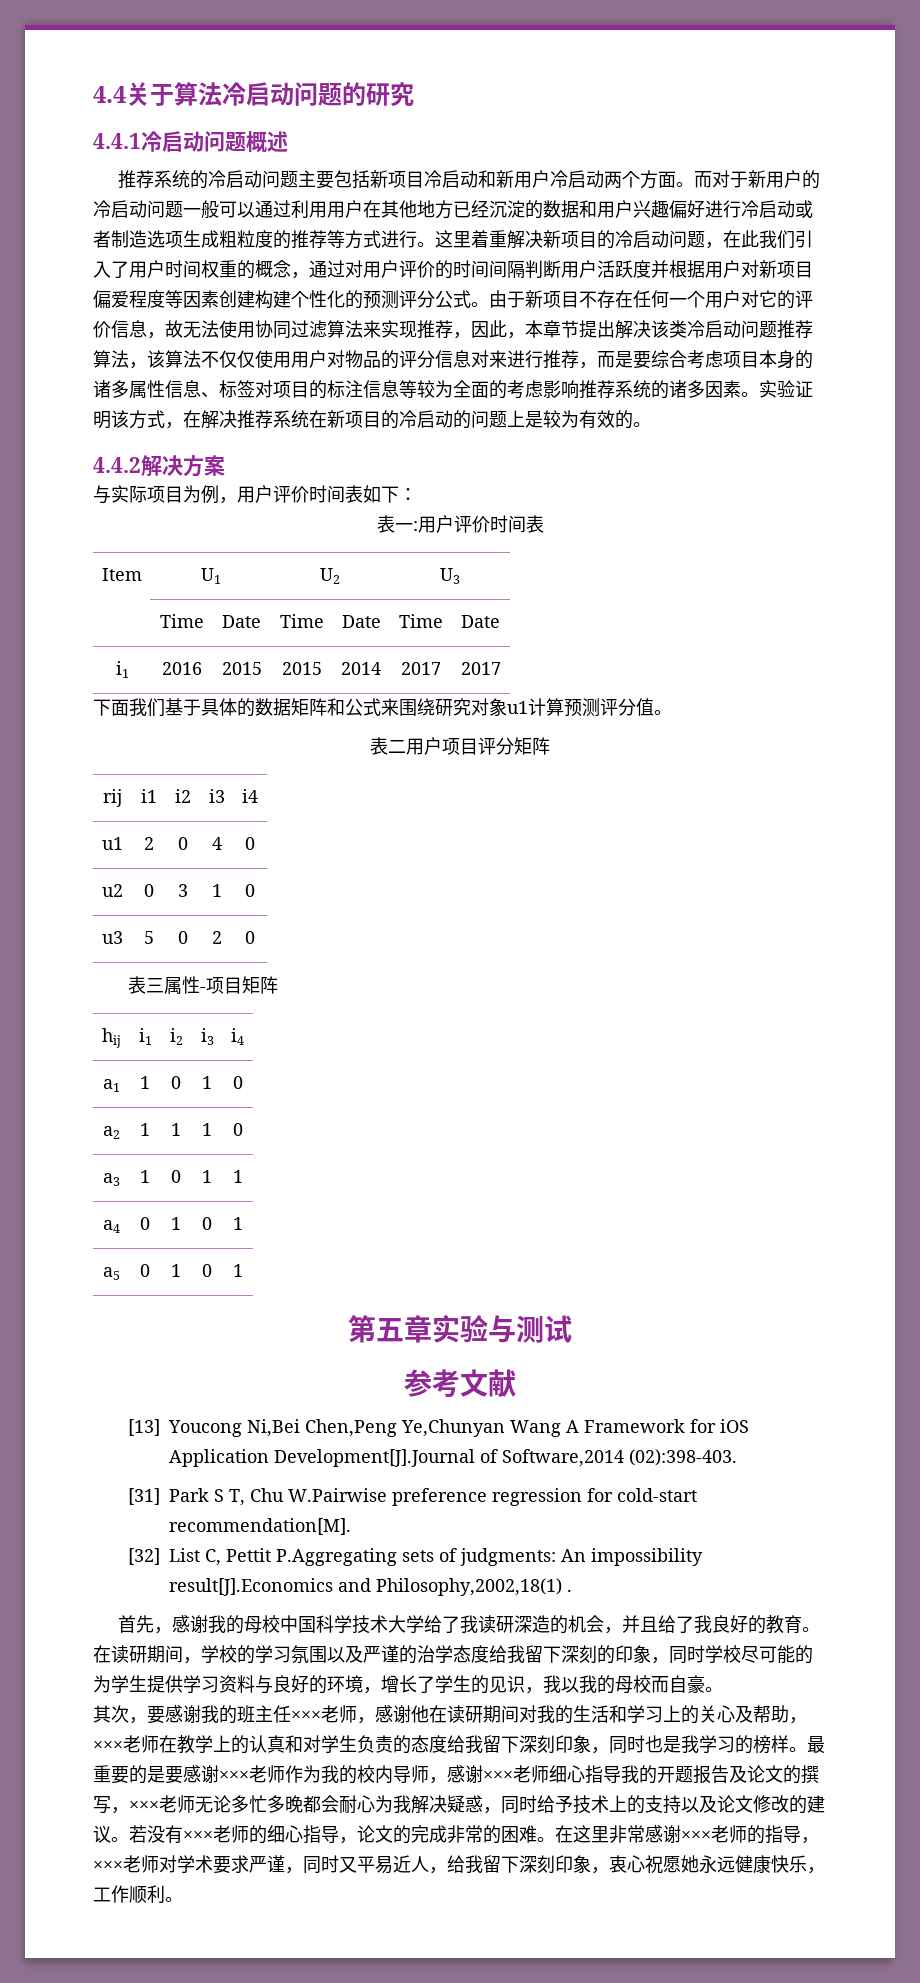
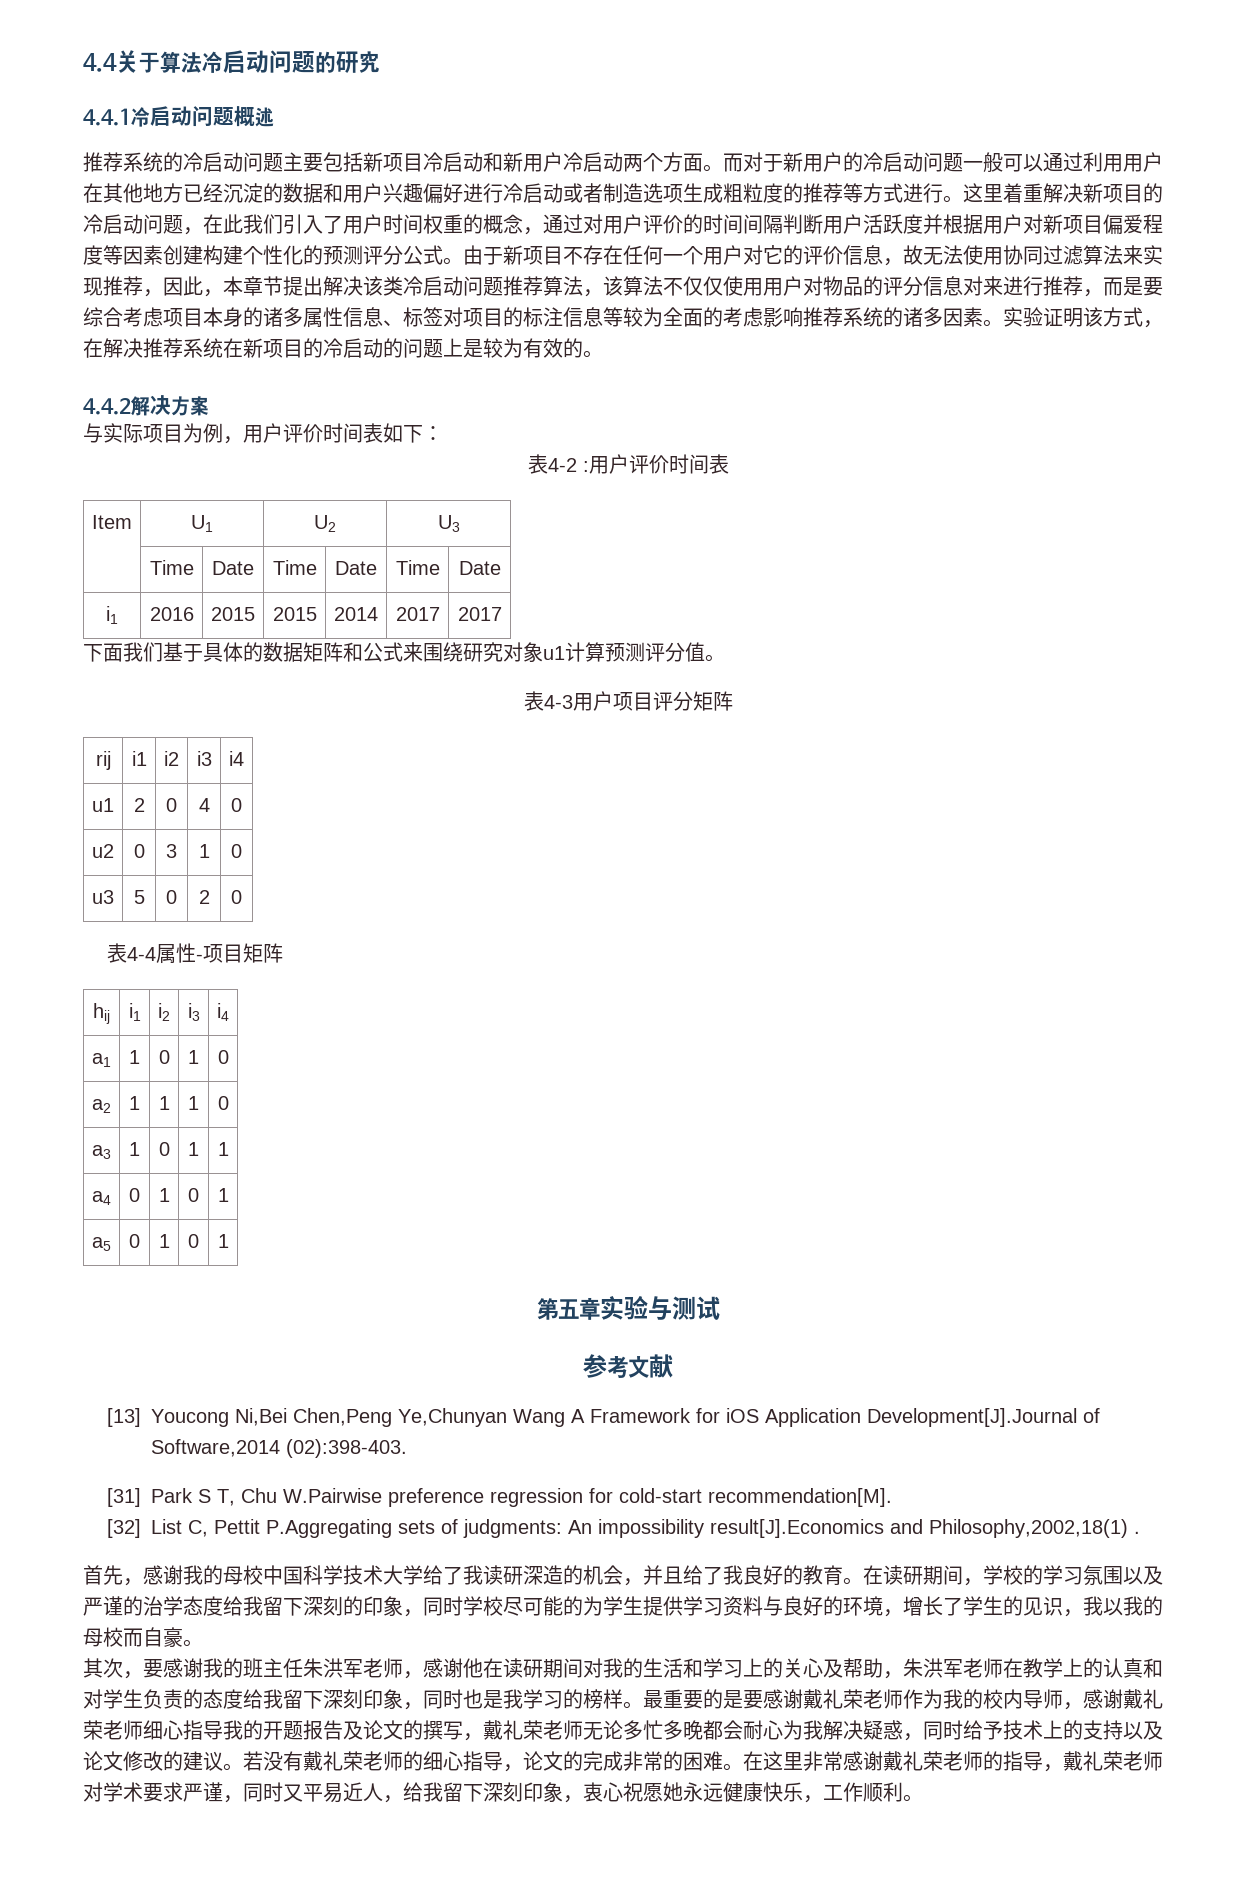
- 表一:用户评价时间表
+ 表4-2 :用户评价时间表
- 表二用户项目评分矩阵
+ 表4-3用户项目评分矩阵
- 表三属性-项目矩阵
+ 表4-4属性-项目矩阵
- 其次，要感谢我的班主任×××老师，感谢他在读研期间对我的生活和学习上的关心及帮助，×××老师在教学上的认真和对学生负责的态度给我留下深刻印象，同时也是我学习的榜样。
+ 其次，要感谢我的班主任朱洪军老师，感谢他在读研期间对我的生活和学习上的关心及帮助，朱洪军老师在教学上的认真和对学生负责的态度给我留下深刻印象，同时也是我学习的榜样。
- 最重要的是要感谢×××老师作为我的校内导师，感谢×××老师细心指导我的开题报告及论文的撰写，×××老师无论多忙多晚都会耐心为我解决疑惑，同时给予技术上的支持以及论文修改的建议。
+ 最重要的是要感谢戴礼荣老师作为我的校内导师，感谢戴礼荣老师细心指导我的开题报告及论文的撰写，戴礼荣老师无论多忙多晚都会耐心为我解决疑惑，同时给予技术上的支持以及论文修改的建议。
- 若没有×××老师的细心指导，论文的完成非常的困难。
+ 若没有戴礼荣老师的细心指导，论文的完成非常的困难。
- 在这里非常感谢×××老师的指导，×××老师对学术要求严谨，同时又平易近人，给我留下深刻印象，衷心祝愿她永远健康快乐，工作顺利。
+ 在这里非常感谢戴礼荣老师的指导，戴礼荣老师对学术要求严谨，同时又平易近人，给我留下深刻印象，衷心祝愿她永远健康快乐，工作顺利。

